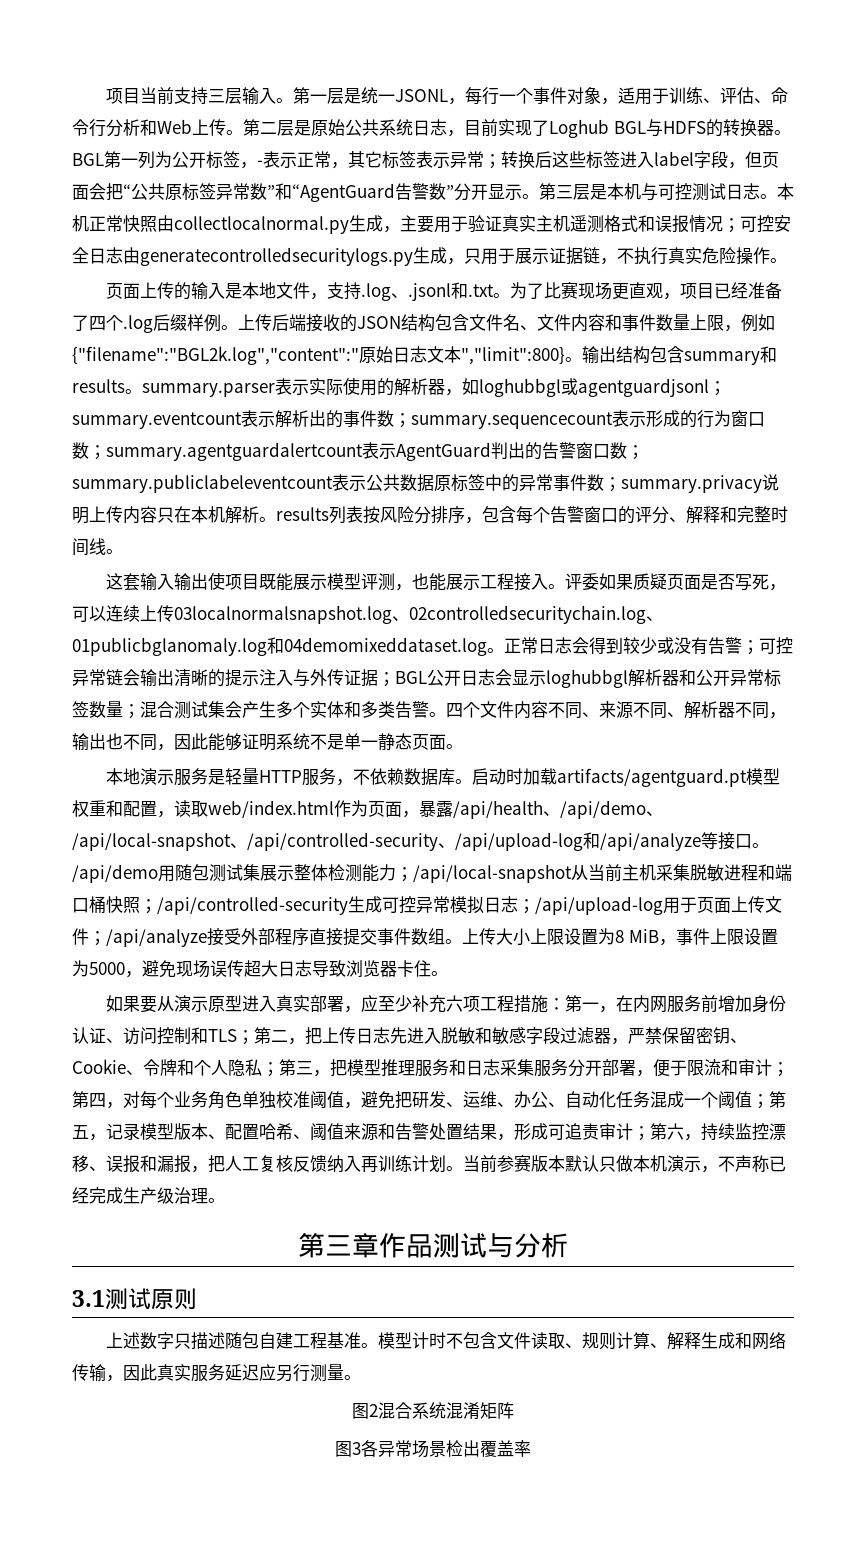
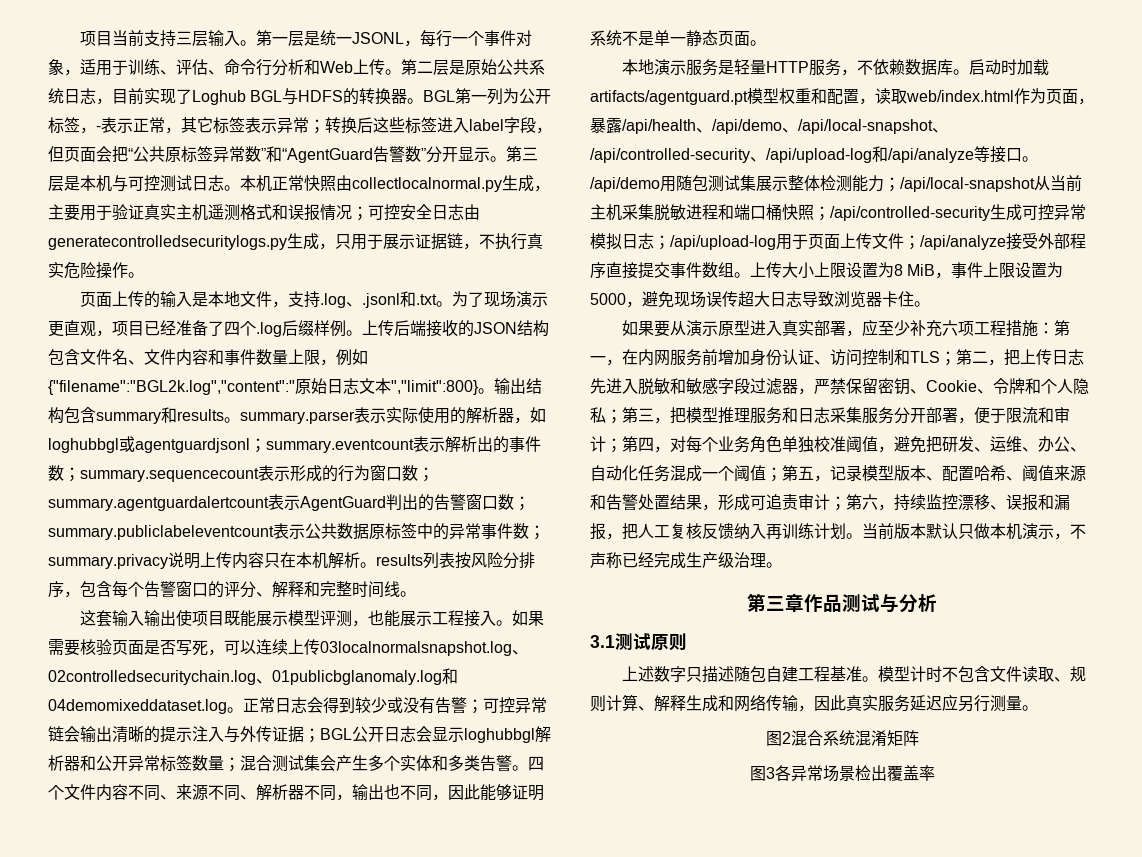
- 为了比赛现场更直观，项目已经准备了四个.log后缀样例。
+ 为了现场演示更直观，项目已经准备了四个.log后缀样例。
- 评委如果质疑页面是否写死，可以连续上传03localnormalsnapshot.log、02controlledsecuritychain.log、01publicbglanomaly.log和04demomixeddataset.log。
+ 如果需要核验页面是否写死，可以连续上传03localnormalsnapshot.log、02controlledsecuritychain.log、01publicbglanomaly.log和04demomixeddataset.log。
- 当前参赛版本默认只做本机演示，不声称已经完成生产级治理。
+ 当前版本默认只做本机演示，不声称已经完成生产级治理。

